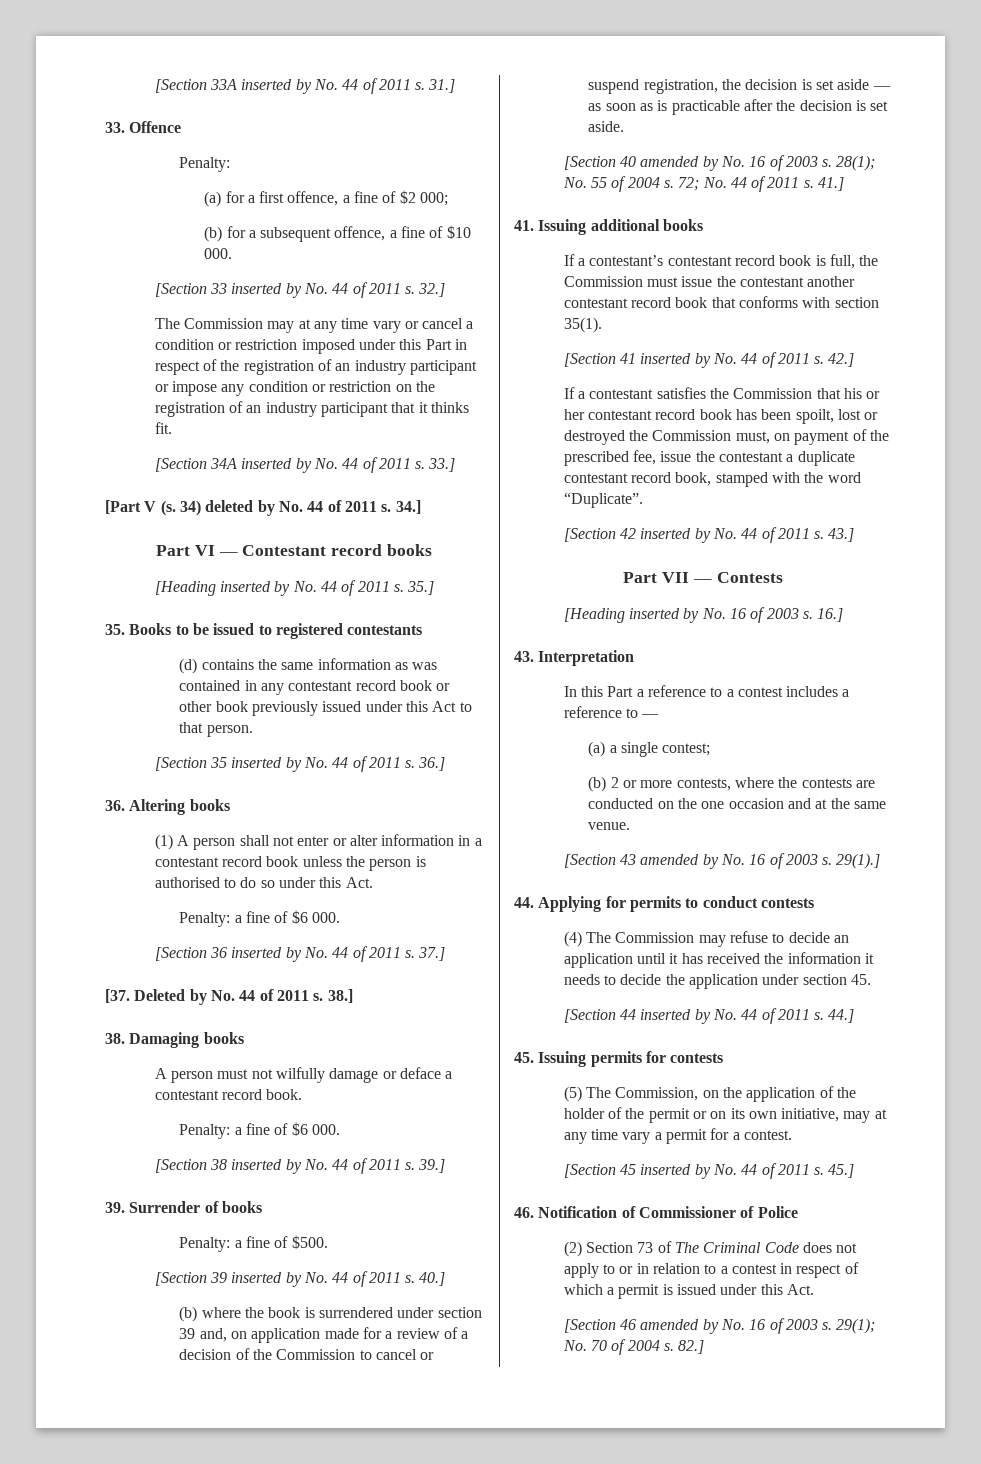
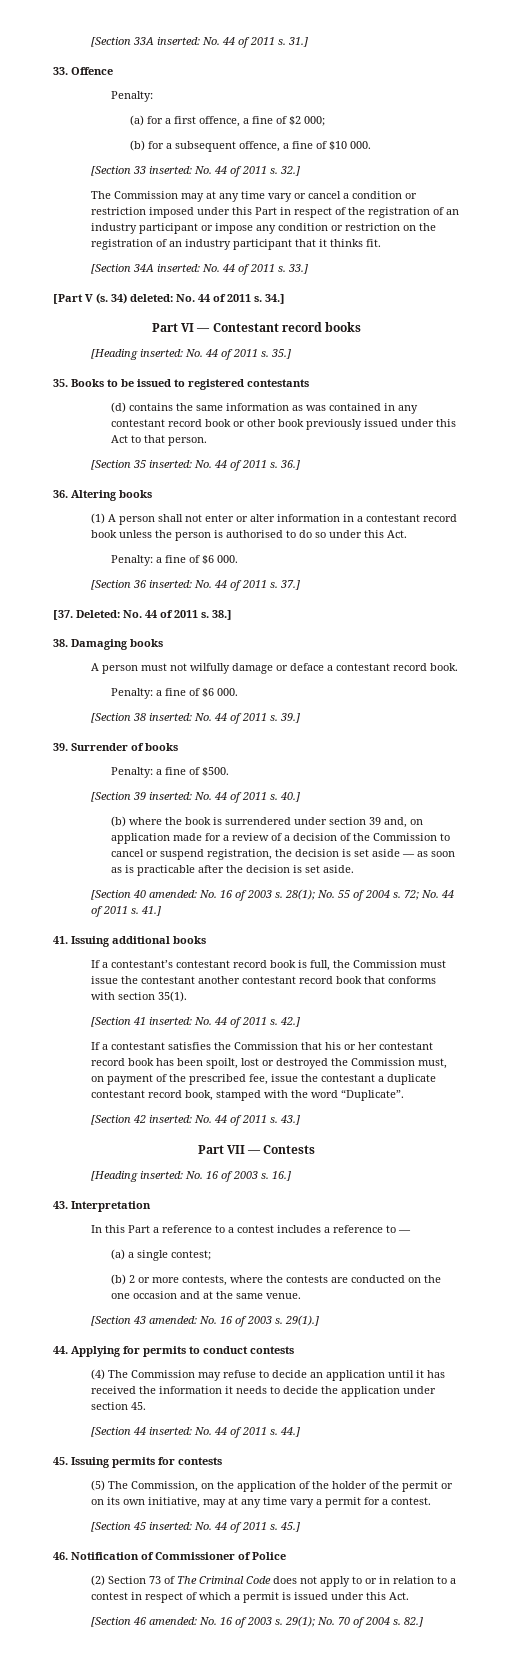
- [Section 33A inserted by No. 44 of 2011 s.
+ [Section 33A inserted: No. 44 of 2011 s.
- [Section 33 inserted by No. 44 of 2011 s.
+ [Section 33 inserted: No. 44 of 2011 s.
- [Section 34A inserted by No. 44 of 2011 s.
+ [Section 34A inserted: No. 44 of 2011 s.
- 34) deleted by No. 44 of 2011 s.
+ 34) deleted: No. 44 of 2011 s.
- [Heading inserted by No. 44 of 2011 s.
+ [Heading inserted: No. 44 of 2011 s.
- [Section 35 inserted by No. 44 of 2011 s.
+ [Section 35 inserted: No. 44 of 2011 s.
- [Section 36 inserted by No. 44 of 2011 s.
+ [Section 36 inserted: No. 44 of 2011 s.
- [37. Deleted by No. 44 of 2011 s.
+ [37. Deleted: No. 44 of 2011 s.
- [Section 38 inserted by No. 44 of 2011 s.
+ [Section 38 inserted: No. 44 of 2011 s.
- [Section 39 inserted by No. 44 of 2011 s.
+ [Section 39 inserted: No. 44 of 2011 s.
- [Section 40 amended by No. 16 of 2003 s.
+ [Section 40 amended: No. 16 of 2003 s.
- [Section 41 inserted by No. 44 of 2011 s.
+ [Section 41 inserted: No. 44 of 2011 s.
- [Section 42 inserted by No. 44 of 2011 s.
+ [Section 42 inserted: No. 44 of 2011 s.
- [Heading inserted by No. 16 of 2003 s.
+ [Heading inserted: No. 16 of 2003 s.
- [Section 43 amended by No. 16 of 2003 s.
+ [Section 43 amended: No. 16 of 2003 s.
- [Section 44 inserted by No. 44 of 2011 s.
+ [Section 44 inserted: No. 44 of 2011 s.
- [Section 45 inserted by No. 44 of 2011 s.
+ [Section 45 inserted: No. 44 of 2011 s.
- [Section 46 amended by No. 16 of 2003 s.
+ [Section 46 amended: No. 16 of 2003 s.

